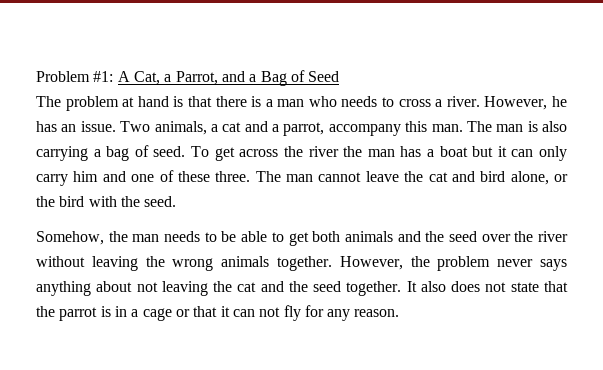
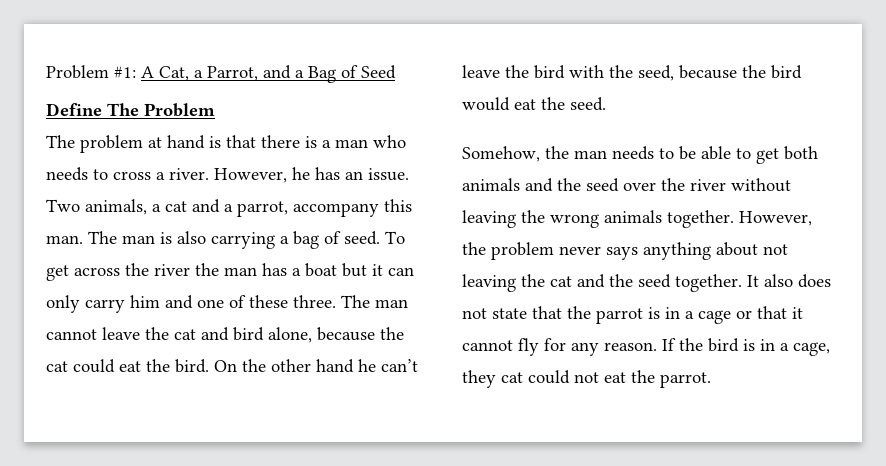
+ Define The Problem
- The man cannot leave the cat and bird alone, or the bird with the seed.
+ The man cannot leave the cat and bird alone, because the cat could eat the bird. On the other hand he can’t leave the bird with the seed, because the bird would eat the seed.
- It also does not state that the parrot is in a cage or that it can not fly for any reason.
+ It also does not state that the parrot is in a cage or that it cannot fly for any reason.
+ If the bird is in a cage, they cat could not eat the parrot.

